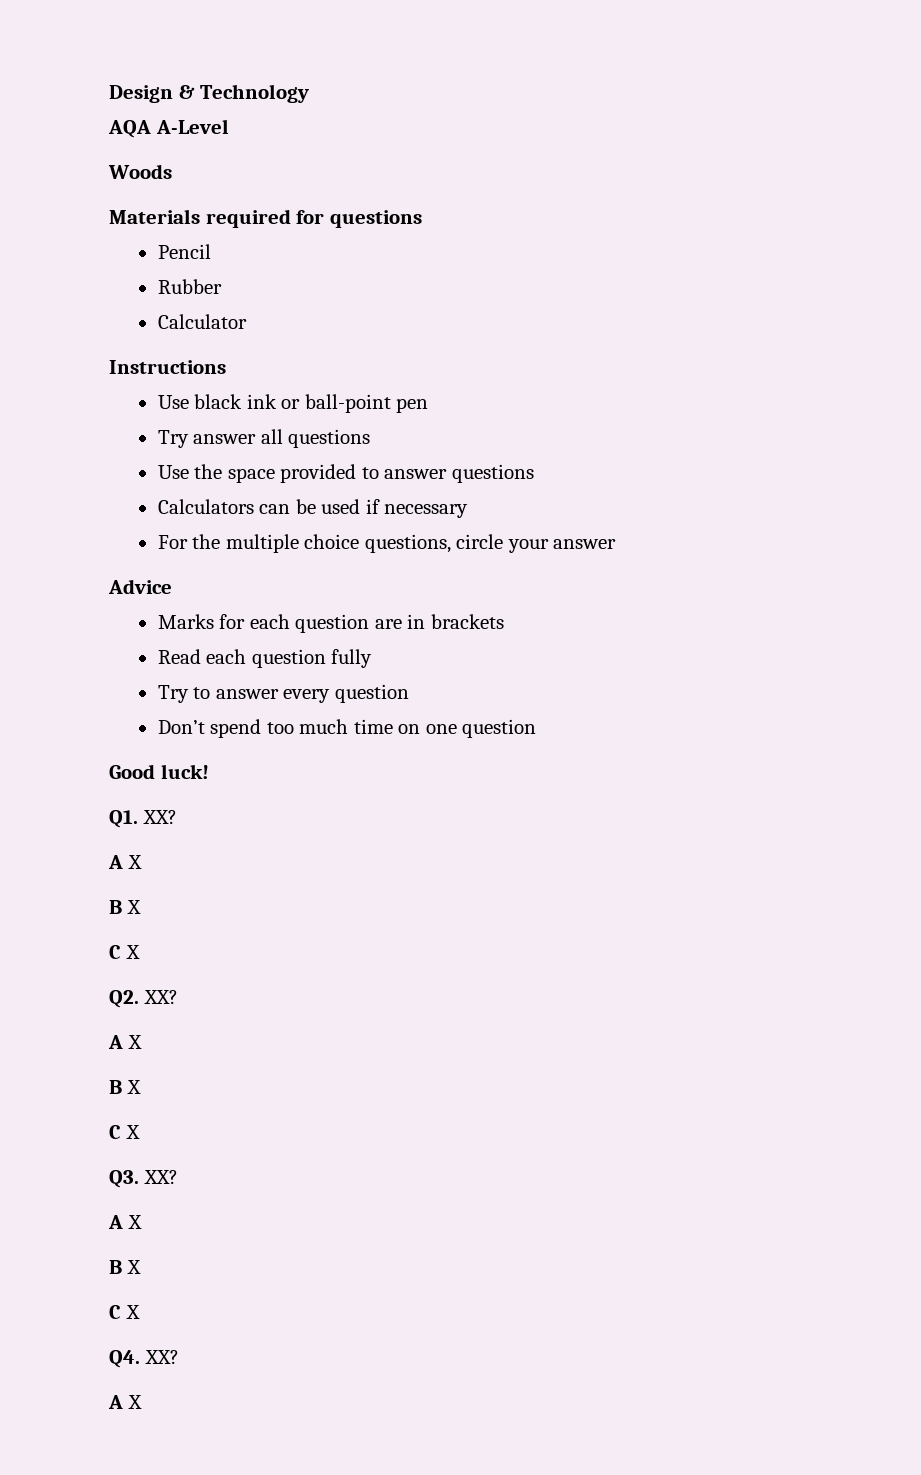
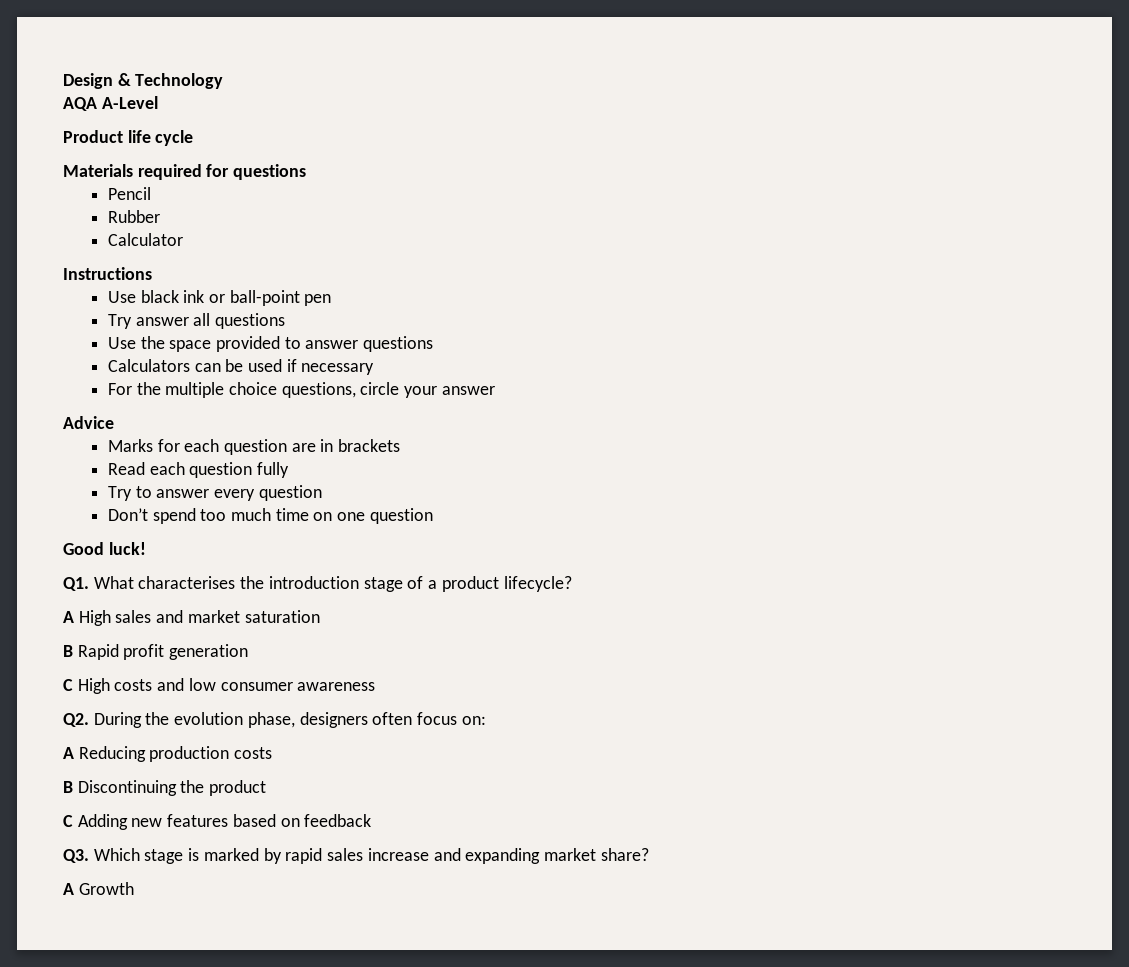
- Woods
+ Product life cycle
- Q1. XX?
- A X
- B X
- C X
- Q2. XX?
- A X
- B X
- C X
- Q3. XX?
- A X
- B X
- C X
- Q4. XX?
- A X
+ Q1. What characterises the introduction stage of a product lifecycle?
+ A High sales and market saturation
+ B Rapid profit generation
+ C High costs and low consumer awareness
+ Q2. During the evolution phase, designers often focus on:
+ A Reducing production costs
+ B Discontinuing the product
+ C Adding new features based on feedback
+ Q3. Which stage is marked by rapid sales increase and expanding market share?
+ A Growth

